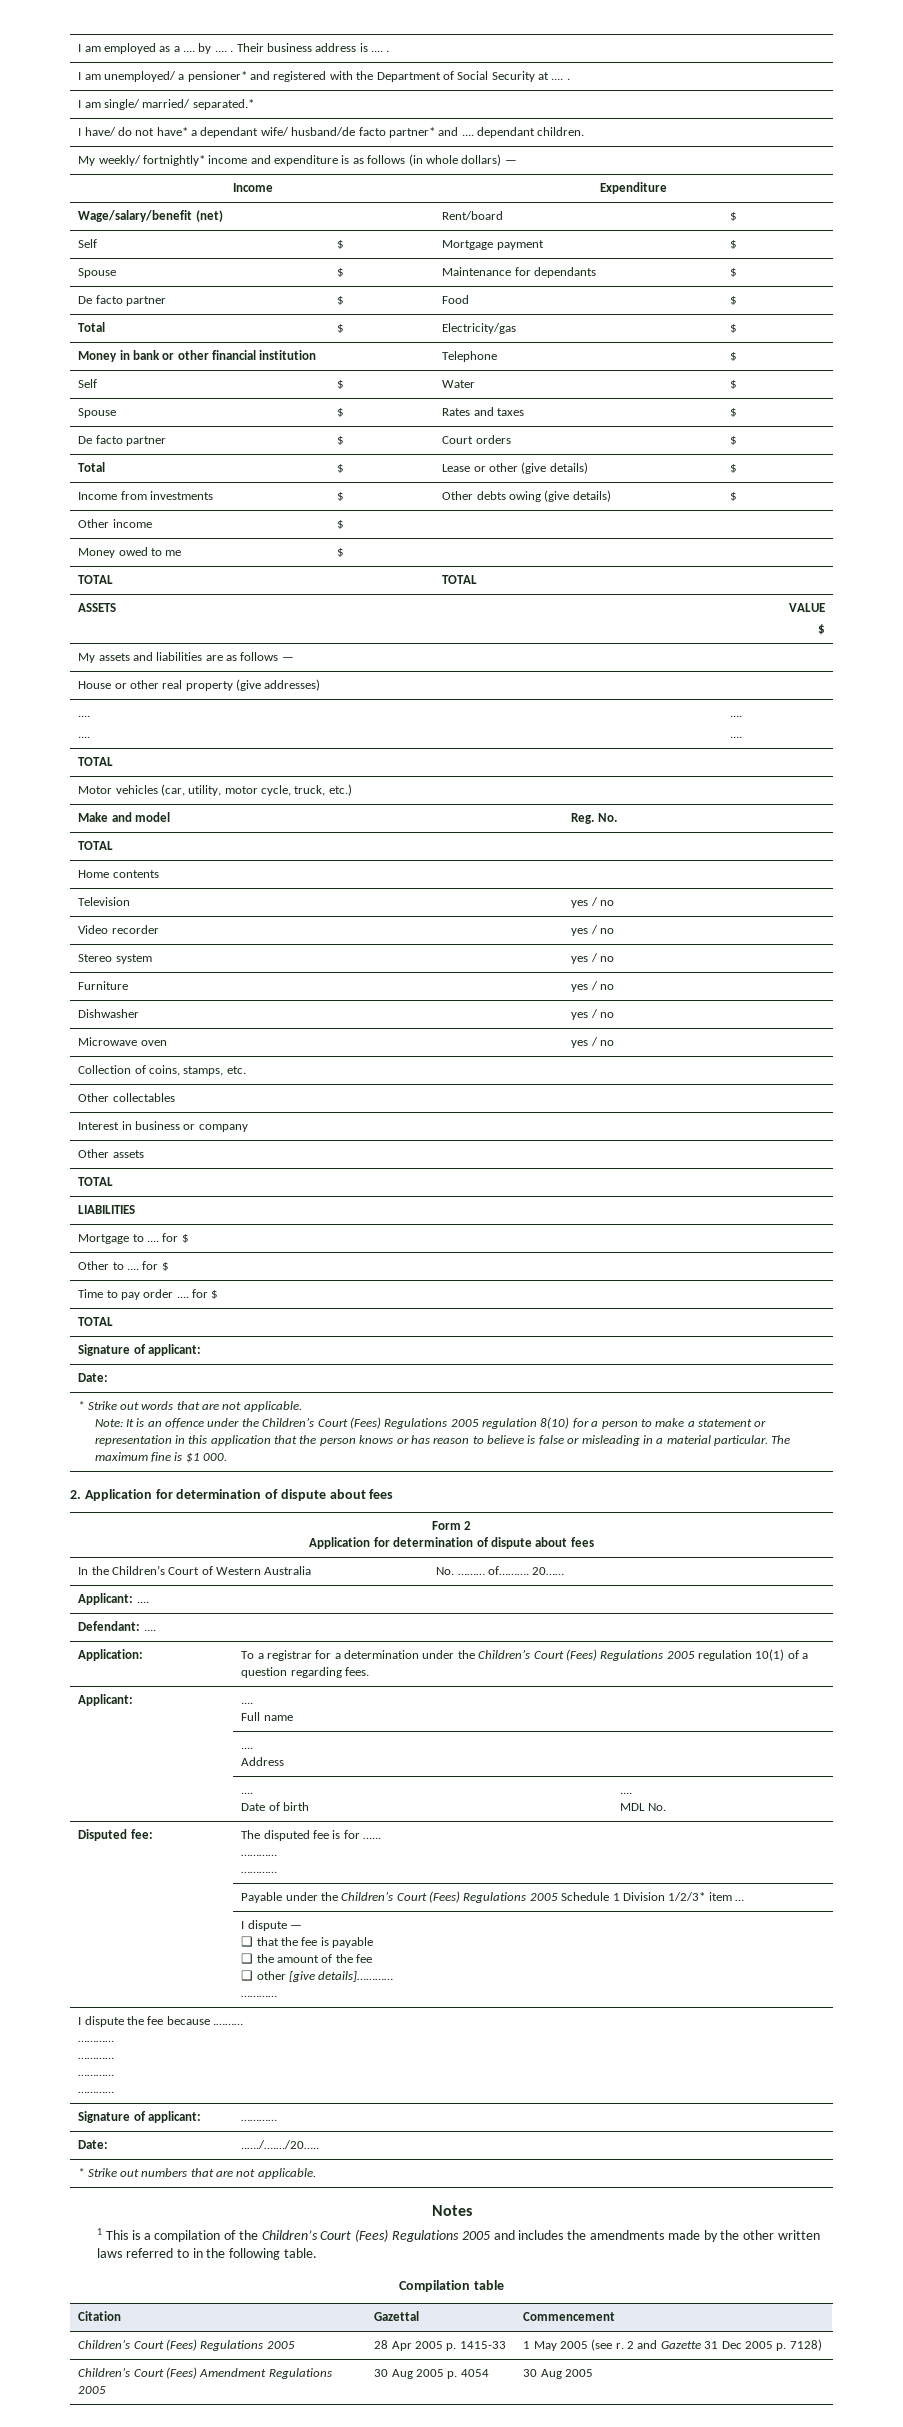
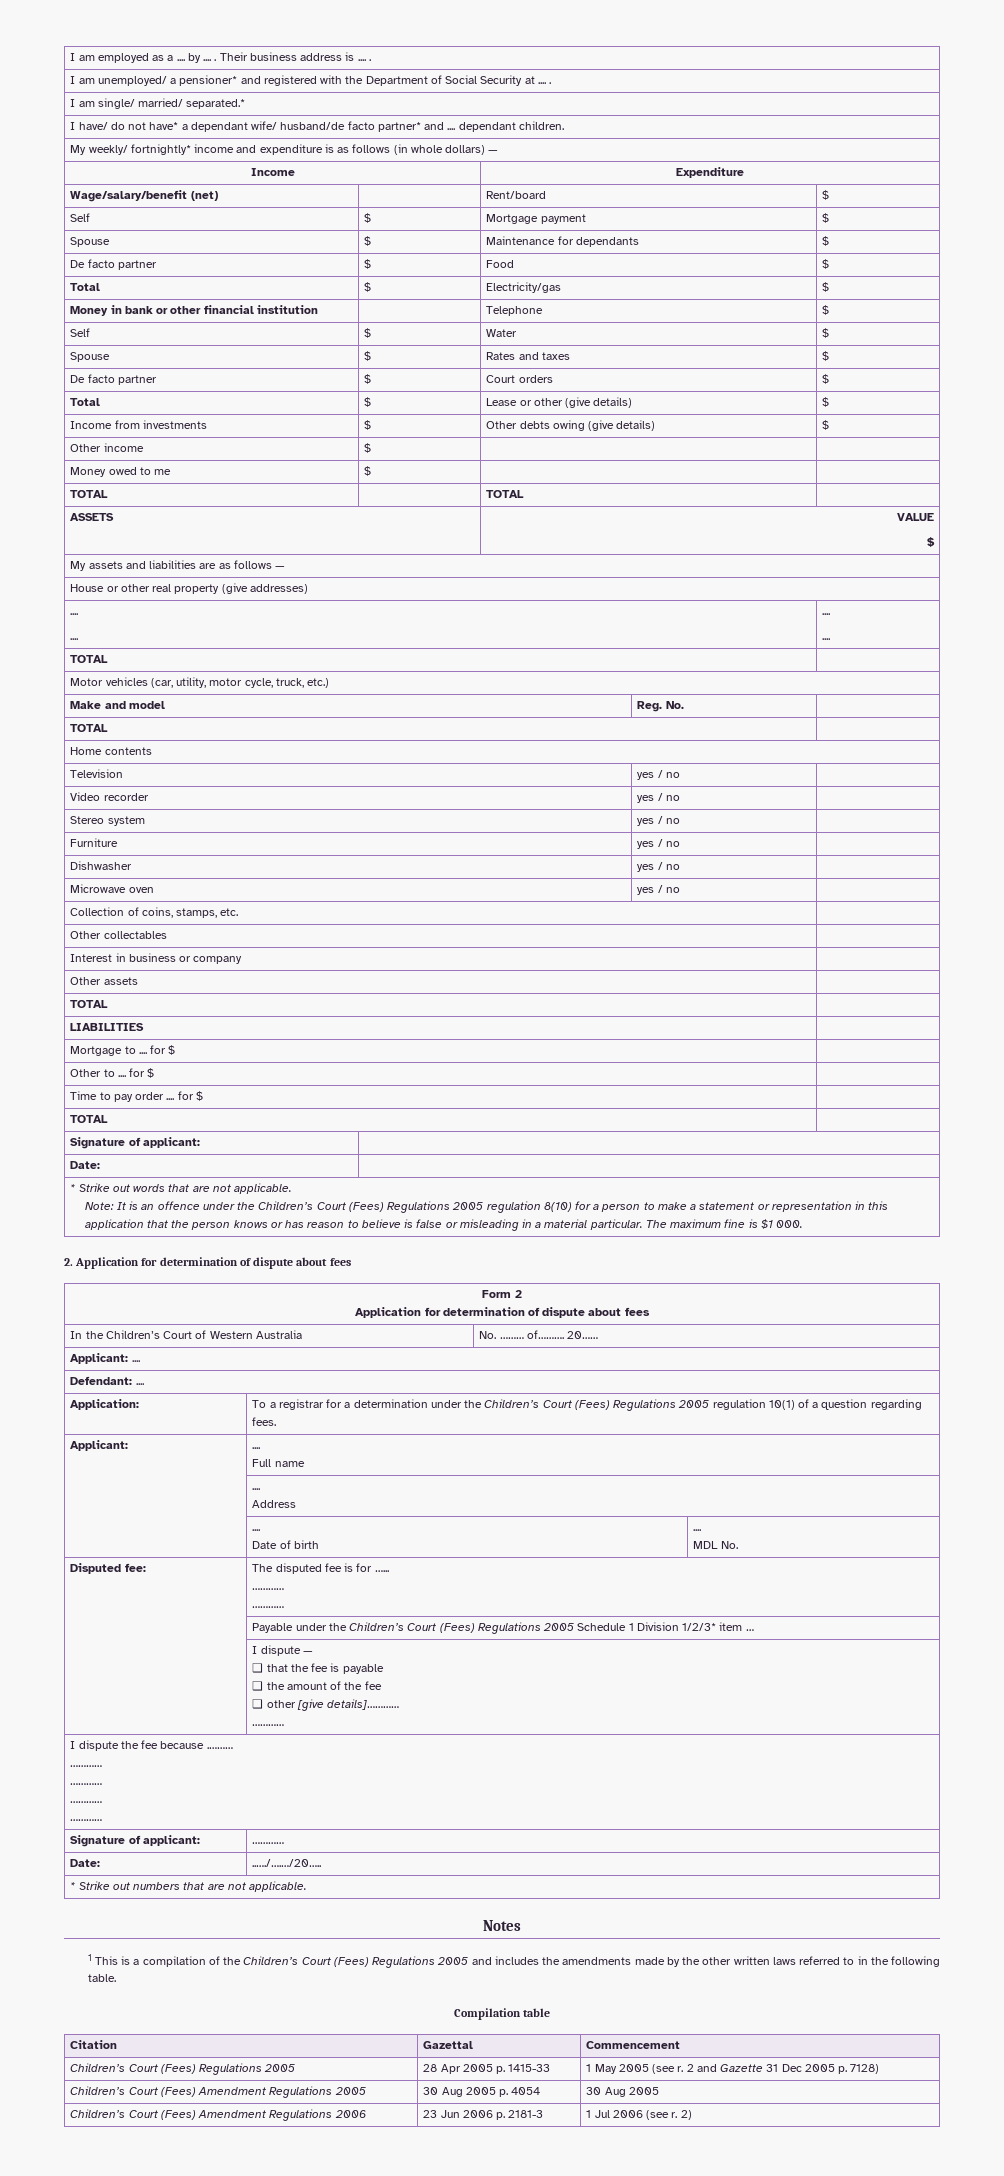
+ Children’s Court (Fees) Amendment Regulations 2006 | 23 Jun 2006 p. 2181-3 | 1 Jul 2006 (see r. 2)

